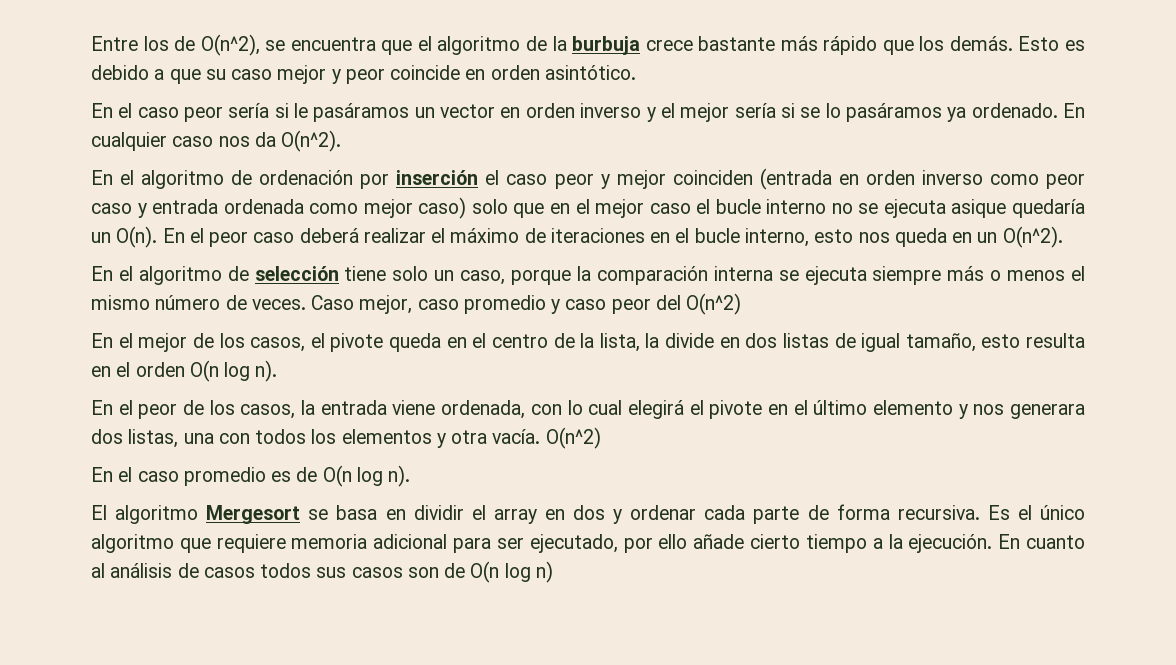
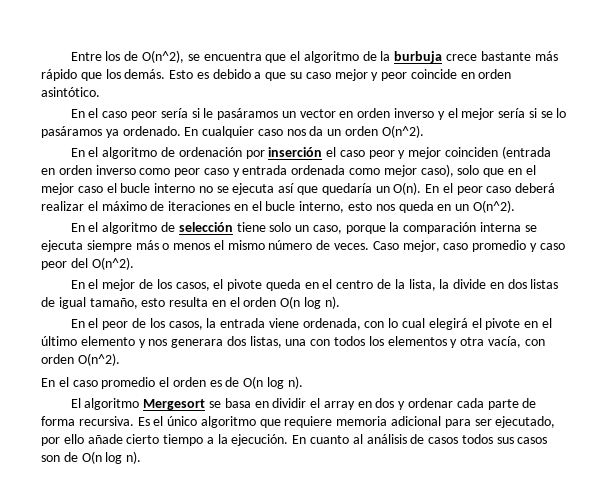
- En cualquier caso nos da O(n^2).
+ En cualquier caso nos da un orden O(n^2).
- En el algoritmo de ordenación por inserción el caso peor y mejor coinciden (entrada en orden inverso como peor caso y entrada ordenada como mejor caso) solo que en el mejor caso el bucle interno no se ejecuta asique quedaría un O(n).
+ En el algoritmo de ordenación por inserción el caso peor y mejor coinciden (entrada en orden inverso como peor caso y entrada ordenada como mejor caso), solo que en el mejor caso el bucle interno no se ejecuta así que quedaría un O(n).
- Caso mejor, caso promedio y caso peor del O(n^2)
+ Caso mejor, caso promedio y caso peor del O(n^2).
- En el peor de los casos, la entrada viene ordenada, con lo cual elegirá el pivote en el último elemento y nos generara dos listas, una con todos los elementos y otra vacía. O(n^2)
+ En el peor de los casos, la entrada viene ordenada, con lo cual elegirá el pivote en el último elemento y nos generara dos listas, una con todos los elementos y otra vacía, con orden O(n^2).
- En el caso promedio es de O(n log n).
+ En el caso promedio el orden es de O(n log n).
- En cuanto al análisis de casos todos sus casos son de O(n log n)
+ En cuanto al análisis de casos todos sus casos son de O(n log n).

